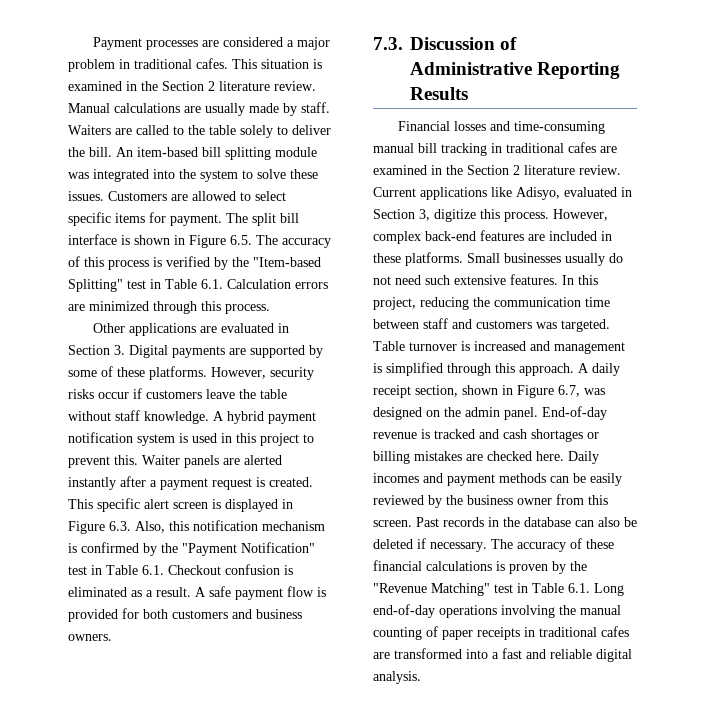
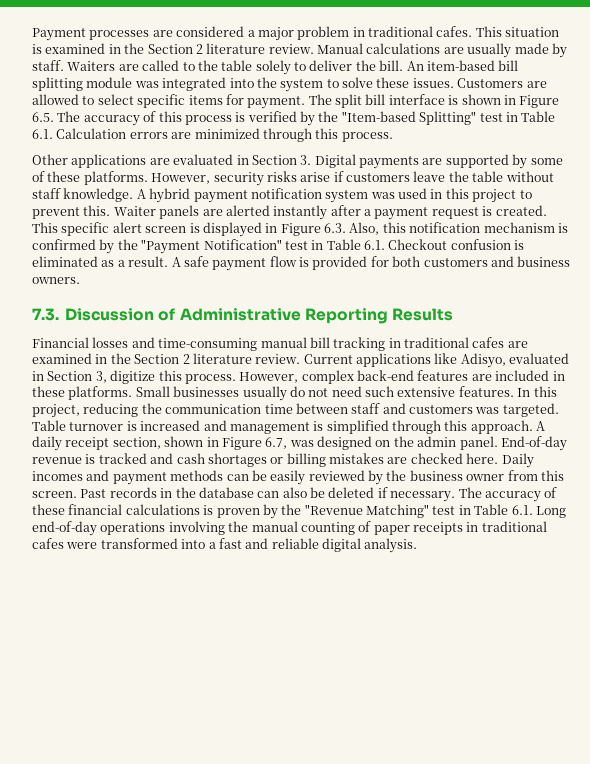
- However, security risks occur if customers leave the table without staff knowledge.
+ However, security risks arise if customers leave the table without staff knowledge.
- A hybrid payment notification system is used in this project to prevent this.
+ A hybrid payment notification system was used in this project to prevent this.
- The accuracy of these financial calculations is proven by the "Revenue Matching" test in Table 6.1. Long end-of-day operations involving the manual counting of paper receipts in traditional cafes are transformed into a fast and reliable digital analysis.
+ The accuracy of these financial calculations is proven by the "Revenue Matching" test in Table 6.1. Long end-of-day operations involving the manual counting of paper receipts in traditional cafes were transformed into a fast and reliable digital analysis.

